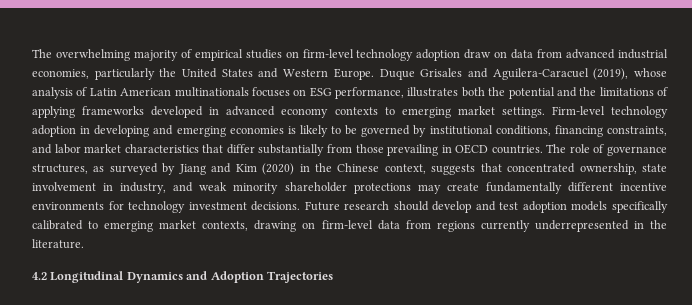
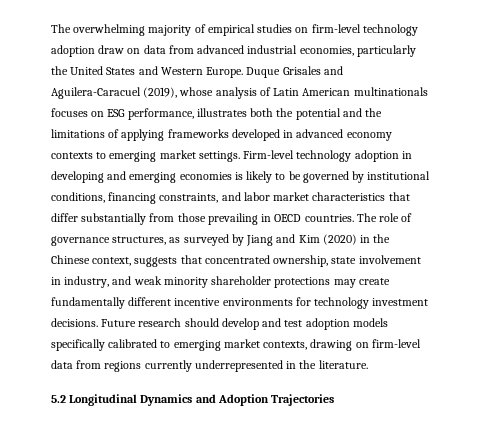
- 4.2 Longitudinal Dynamics and Adoption Trajectories
+ 5.2 Longitudinal Dynamics and Adoption Trajectories

